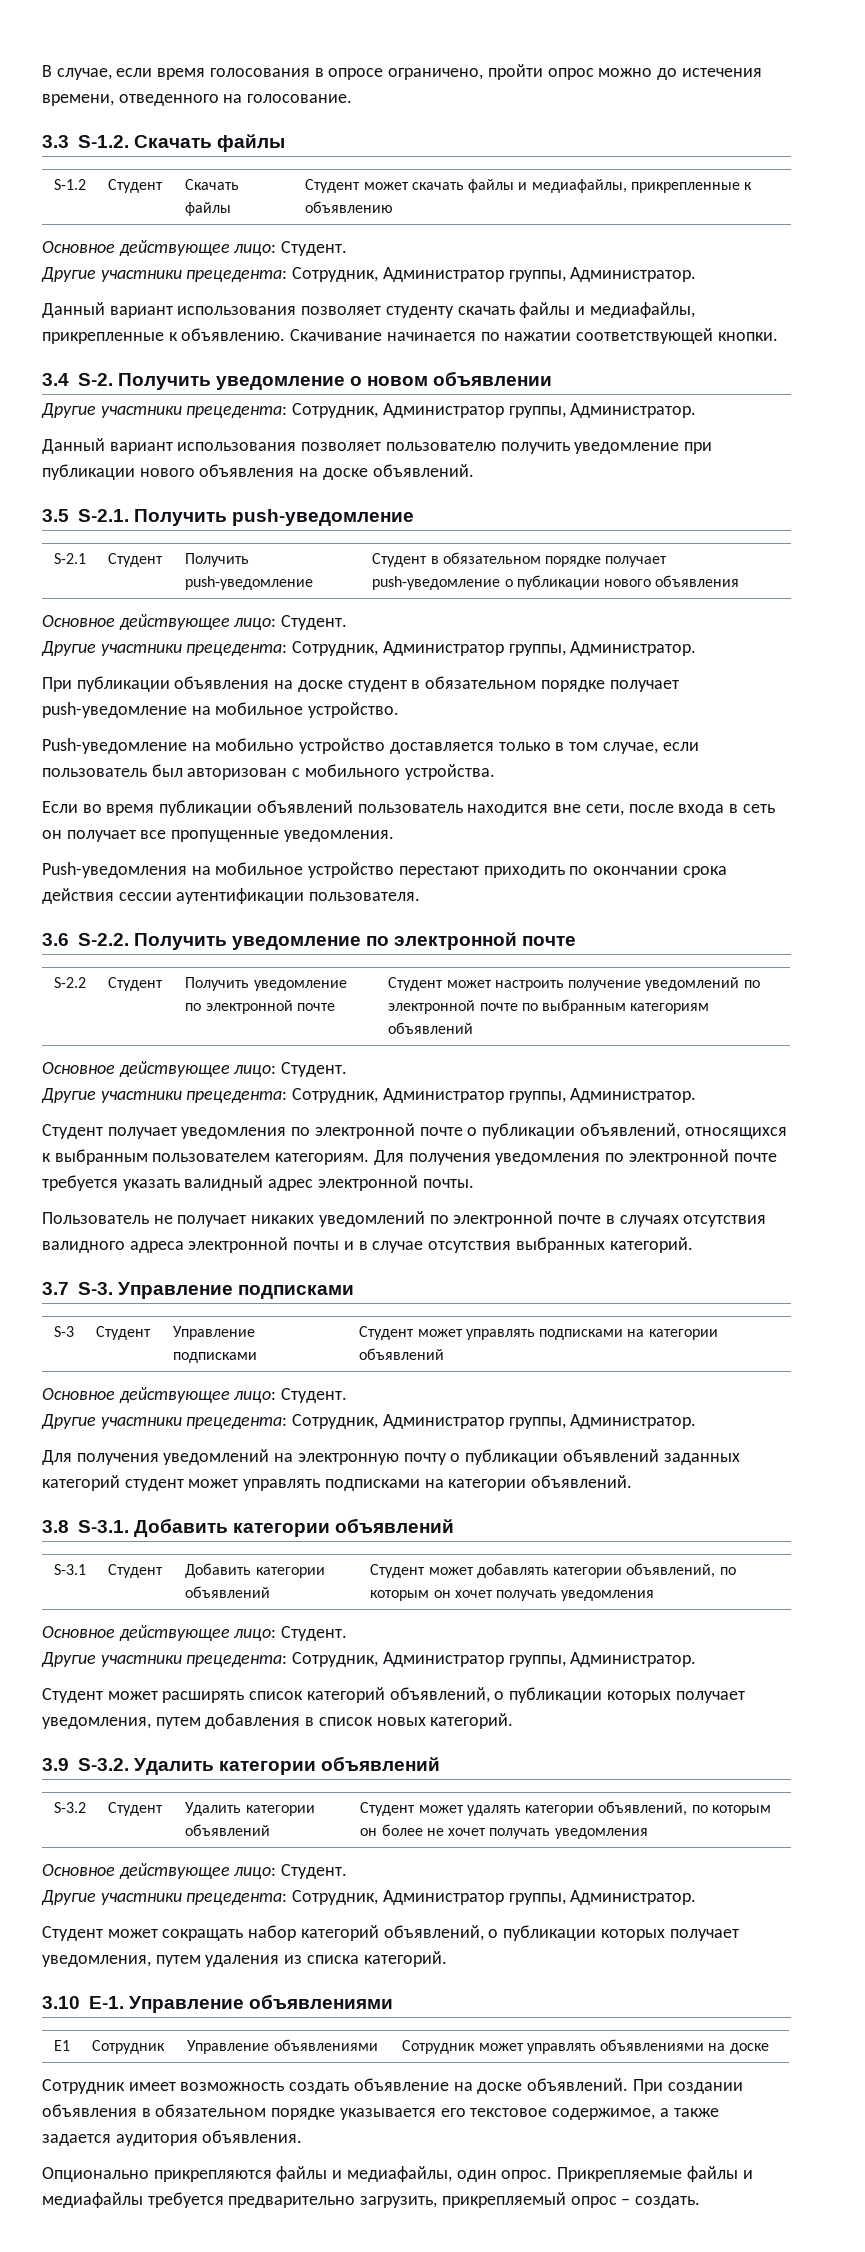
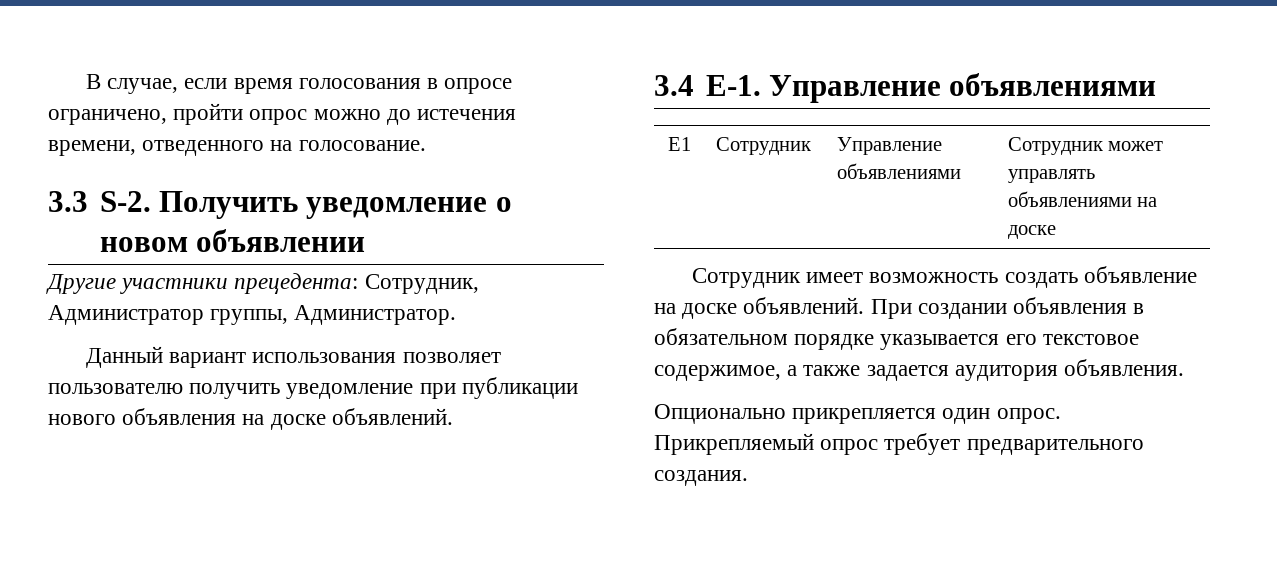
- 3.3 S-1.2. Скачать файлы
- S-1.2 | Студент | Скачать файлы | Студент может скачать файлы и медиафайлы, прикрепленные к объявлению
- Основное действующее лицо: Студент.
- Другие участники прецедента: Сотрудник, Администратор группы, Администратор.
- Данный вариант использования позволяет студенту скачать файлы и медиафайлы, прикрепленные к объявлению. Скачивание начинается по нажатии соответствующей кнопки.
- 3.4 S-2. Получить уведомление о новом объявлении
+ 3.3 S-2. Получить уведомление о новом объявлении
- 3.5 S-2.1. Получить push-уведомление
- S-2.1 | Студент | Получить push-уведомление | Студент в обязательном порядке получает push-уведомление о публикации нового объявления
- Основное действующее лицо: Студент.
- Другие участники прецедента: Сотрудник, Администратор группы, Администратор.
- При публикации объявления на доске студент в обязательном порядке получает push-уведомление на мобильное устройство.
- Push-уведомление на мобильно устройство доставляется только в том случае, если пользователь был авторизован с мобильного устройства.
- Если во время публикации объявлений пользователь находится вне сети, после входа в сеть он получает все пропущенные уведомления.
- Push-уведомления на мобильное устройство перестают приходить по окончании срока действия сессии аутентификации пользователя.
- 3.6 S-2.2. Получить уведомление по электронной почте
- S-2.2 | Студент | Получить уведомление по электронной почте | Студент может настроить получение уведомлений по электронной почте по выбранным категориям объявлений
- Основное действующее лицо: Студент.
- Другие участники прецедента: Сотрудник, Администратор группы, Администратор.
- Студент получает уведомления по электронной почте о публикации объявлений, относящихся к выбранным пользователем категориям. Для получения уведомления по электронной почте требуется указать валидный адрес электронной почты.
- Пользователь не получает никаких уведомлений по электронной почте в случаях отсутствия валидного адреса электронной почты и в случае отсутствия выбранных категорий.
- 3.7 S-3. Управление подписками
- S-3 | Студент | Управление подписками | Студент может управлять подписками на категории объявлений
- Основное действующее лицо: Студент.
- Другие участники прецедента: Сотрудник, Администратор группы, Администратор.
- Для получения уведомлений на электронную почту о публикации объявлений заданных категорий студент может управлять подписками на категории объявлений.
- 3.8 S-3.1. Добавить категории объявлений
- S-3.1 | Студент | Добавить категории объявлений | Студент может добавлять категории объявлений, по которым он хочет получать уведомления
- Основное действующее лицо: Студент.
- Другие участники прецедента: Сотрудник, Администратор группы, Администратор.
- Студент может расширять список категорий объявлений, о публикации которых получает уведомления, путем добавления в список новых категорий.
- 3.9 S-3.2. Удалить категории объявлений
- S-3.2 | Студент | Удалить категории объявлений | Студент может удалять категории объявлений, по которым он более не хочет получать уведомления
- Основное действующее лицо: Студент.
- Другие участники прецедента: Сотрудник, Администратор группы, Администратор.
- Студент может сокращать набор категорий объявлений, о публикации которых получает уведомления, путем удаления из списка категорий.
- 3.10 E-1. Управление объявлениями
+ 3.4 E-1. Управление объявлениями
- Опционально прикрепляются файлы и медиафайлы, один опрос. Прикрепляемые файлы и медиафайлы требуется предварительно загрузить, прикрепляемый опрос – создать.
+ Опционально прикрепляется один опрос. Прикрепляемый опрос требует предварительного создания.

